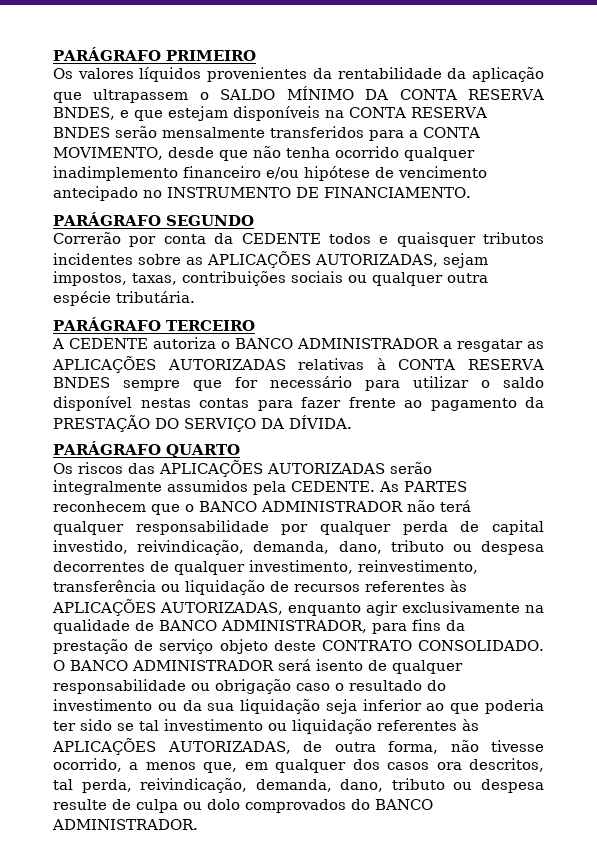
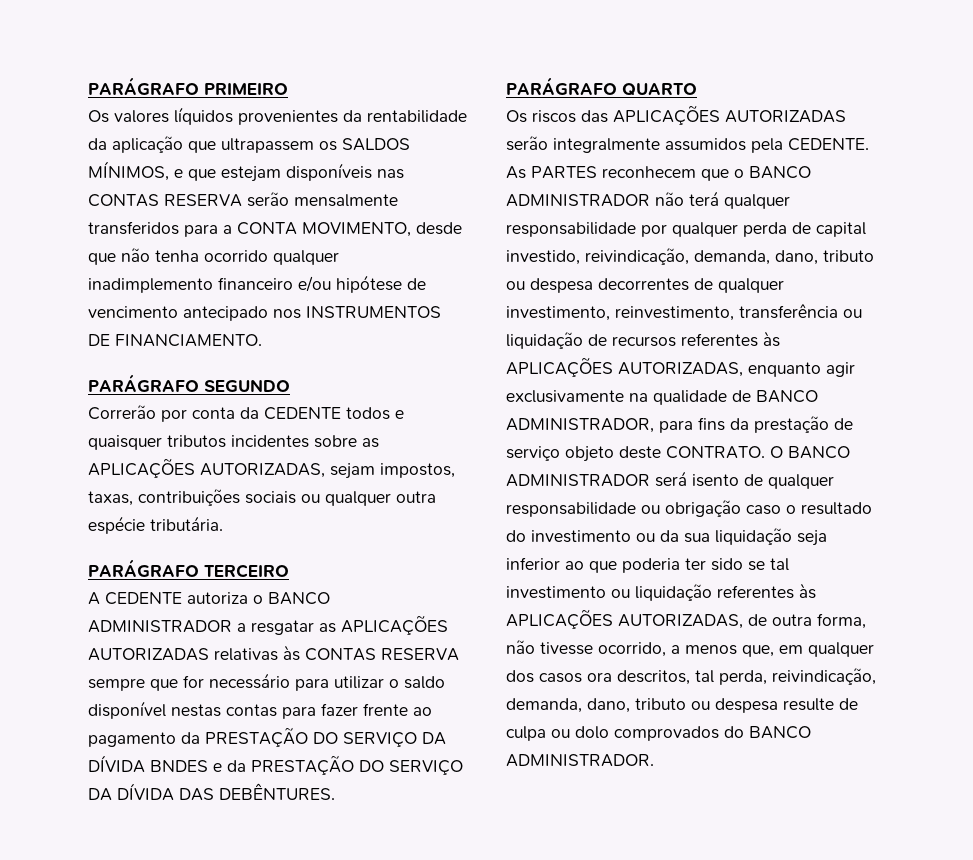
- Os valores líquidos provenientes da rentabilidade da aplicação que ultrapassem o SALDO MÍNIMO DA CONTA RESERVA BNDES, e que estejam disponíveis na CONTA RESERVA BNDES serão mensalmente transferidos para a CONTA MOVIMENTO, desde que não tenha ocorrido qualquer inadimplemento financeiro e/ou hipótese de vencimento antecipado no INSTRUMENTO DE FINANCIAMENTO.
+ Os valores líquidos provenientes da rentabilidade da aplicação que ultrapassem os SALDOS MÍNIMOS, e que estejam disponíveis nas CONTAS RESERVA serão mensalmente transferidos para a CONTA MOVIMENTO, desde que não tenha ocorrido qualquer inadimplemento financeiro e/ou hipótese de vencimento antecipado nos INSTRUMENTOS DE FINANCIAMENTO.
- A CEDENTE autoriza o BANCO ADMINISTRADOR a resgatar as APLICAÇÕES AUTORIZADAS relativas à CONTA RESERVA BNDES sempre que for necessário para utilizar o saldo disponível nestas contas para fazer frente ao pagamento da PRESTAÇÃO DO SERVIÇO DA DÍVIDA.
+ A CEDENTE autoriza o BANCO ADMINISTRADOR a resgatar as APLICAÇÕES AUTORIZADAS relativas às CONTAS RESERVA sempre que for necessário para utilizar o saldo disponível nestas contas para fazer frente ao pagamento da PRESTAÇÃO DO SERVIÇO DA DÍVIDA BNDES e da PRESTAÇÃO DO SERVIÇO DA DÍVIDA DAS DEBÊNTURES.
- As PARTES reconhecem que o BANCO ADMINISTRADOR não terá qualquer responsabilidade por qualquer perda de capital investido, reivindicação, demanda, dano, tributo ou despesa decorrentes de qualquer investimento, reinvestimento, transferência ou liquidação de recursos referentes às APLICAÇÕES AUTORIZADAS, enquanto agir exclusivamente na qualidade de BANCO ADMINISTRADOR, para fins da prestação de serviço objeto deste CONTRATO CONSOLIDADO.
+ As PARTES reconhecem que o BANCO ADMINISTRADOR não terá qualquer responsabilidade por qualquer perda de capital investido, reivindicação, demanda, dano, tributo ou despesa decorrentes de qualquer investimento, reinvestimento, transferência ou liquidação de recursos referentes às APLICAÇÕES AUTORIZADAS, enquanto agir exclusivamente na qualidade de BANCO ADMINISTRADOR, para fins da prestação de serviço objeto deste CONTRATO.

